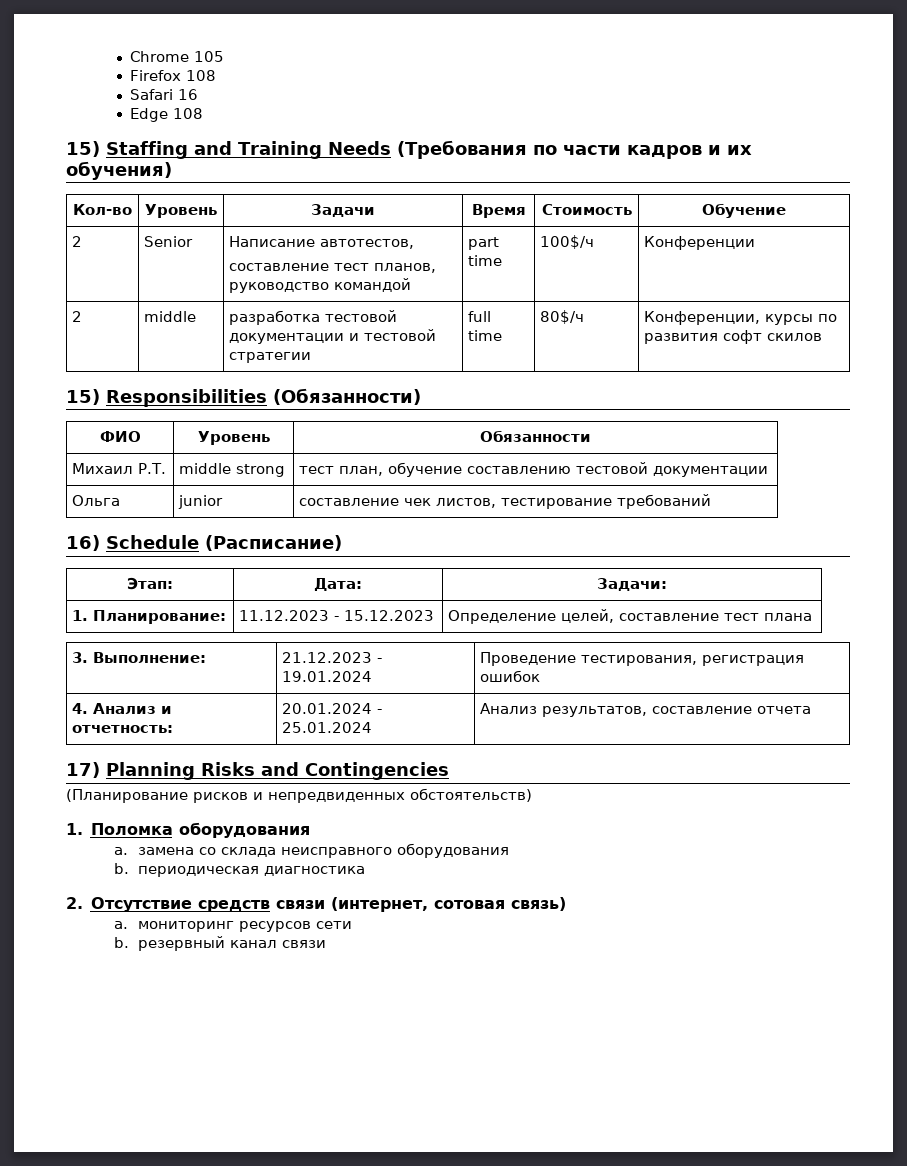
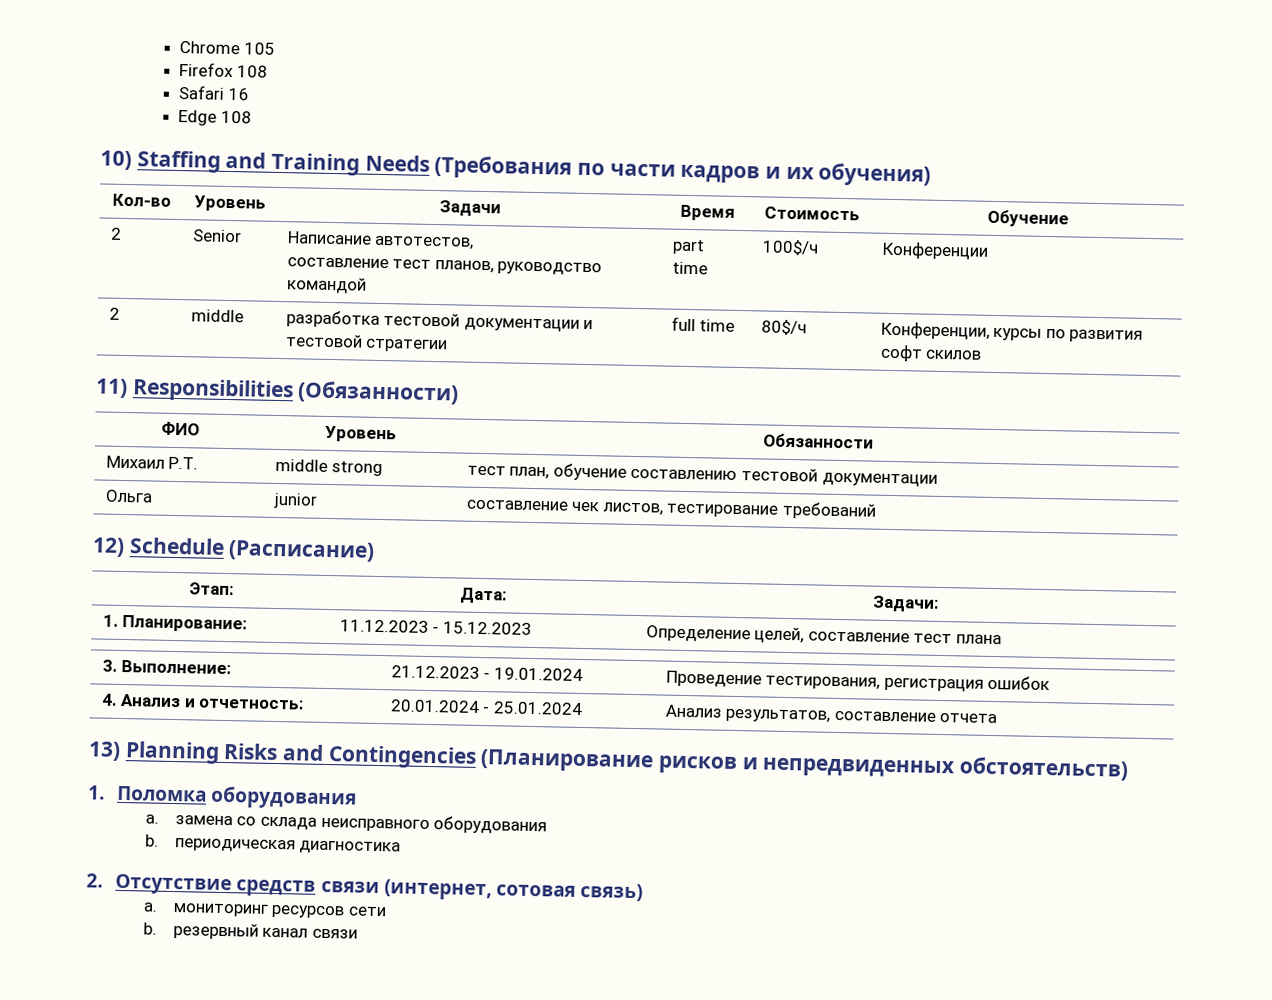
- 15) Staffing and Training Needs (Требования по части кадров и их обучения)
+ 10) Staffing and Training Needs (Требования по части кадров и их обучения)
- 15) Responsibilities (Обязанности)
+ 11) Responsibilities (Обязанности)
- 16) Schedule (Расписание)
+ 12) Schedule (Расписание)
- 17) Planning Risks and Contingencies
- (Планирование рисков и непредвиденных обстоятельств)
+ 13) Planning Risks and Contingencies (Планирование рисков и непредвиденных обстоятельств)

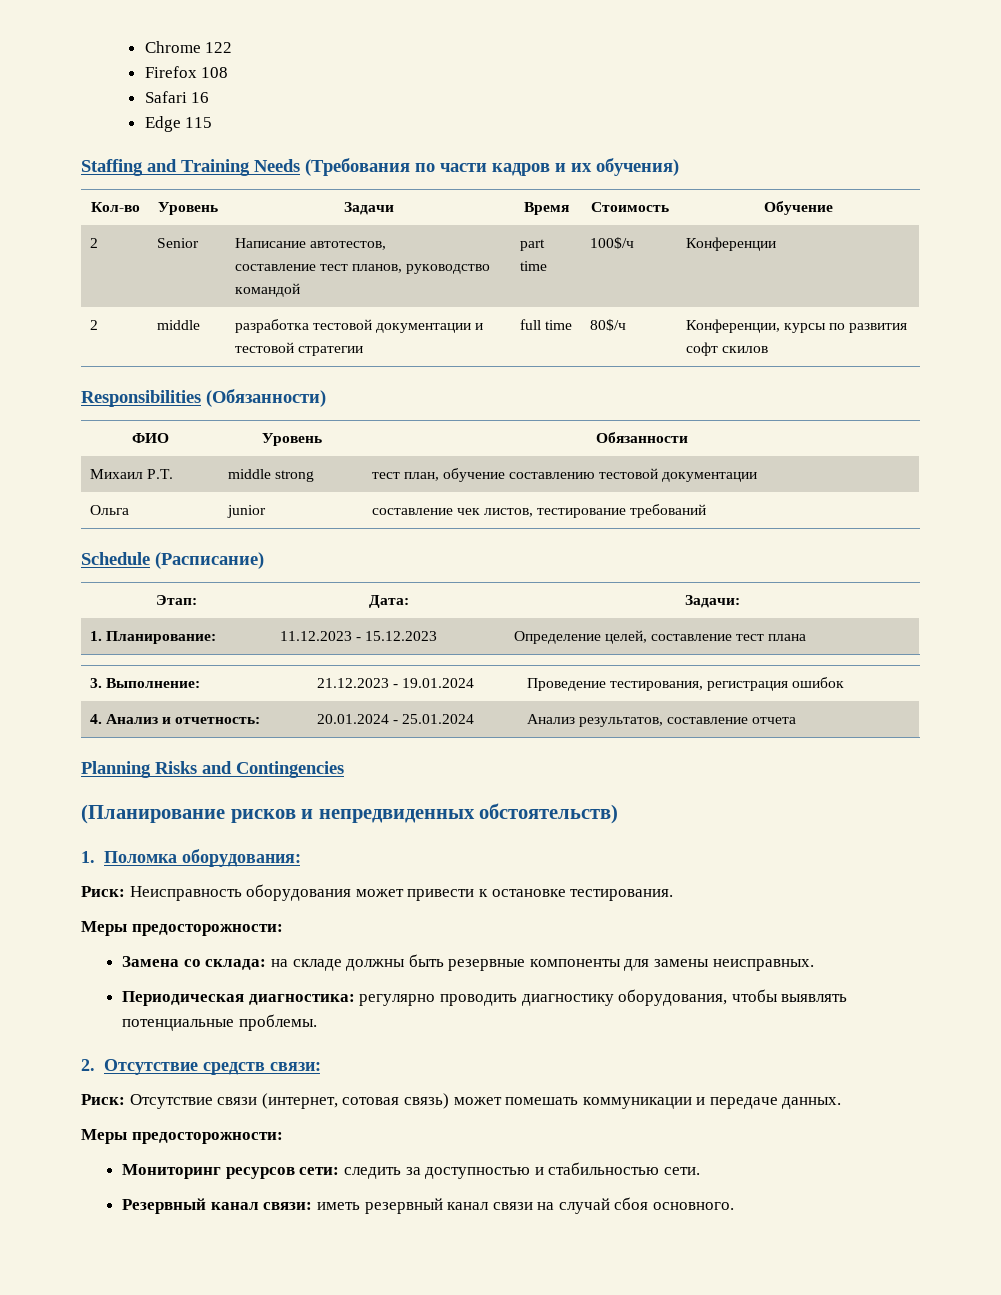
- Chrome 105
+ Chrome 122
- Edge 108
- 10) Staffing and Training Needs (Требования по части кадров и их обучения)
+ Edge 115
+ Staffing and Training Needs (Требования по части кадров и их обучения)
- 11) Responsibilities (Обязанности)
+ Responsibilities (Обязанности)
- 12) Schedule (Расписание)
+ Schedule (Расписание)
- 13) Planning Risks and Contingencies (Планирование рисков и непредвиденных обстоятельств)
+ Planning Risks and Contingencies
+ (Планирование рисков и непредвиденных обстоятельств)
- 1. Поломка оборудования
- a. замена со склада неисправного оборудования
- b. периодическая диагностика
+ 1. Поломка оборудования:
+ Риск: Неисправность оборудования может привести к остановке тестирования.
+ Меры предосторожности:
+ Замена со склада: на складе должны быть резервные компоненты для замены неисправных.
+ Периодическая диагностика: регулярно проводить диагностику оборудования, чтобы выявлять потенциальные проблемы.
- 2. Отсутствие средств связи (интернет, сотовая связь)
- a. мониторинг ресурсов сети
- b. резервный канал связи
+ 2. Отсутствие средств связи:
+ Риск: Отсутствие связи (интернет, сотовая связь) может помешать коммуникации и передаче данных.
+ Меры предосторожности:
+ Мониторинг ресурсов сети: следить за доступностью и стабильностью сети.
+ Резервный канал связи: иметь резервный канал связи на случай сбоя основного.

